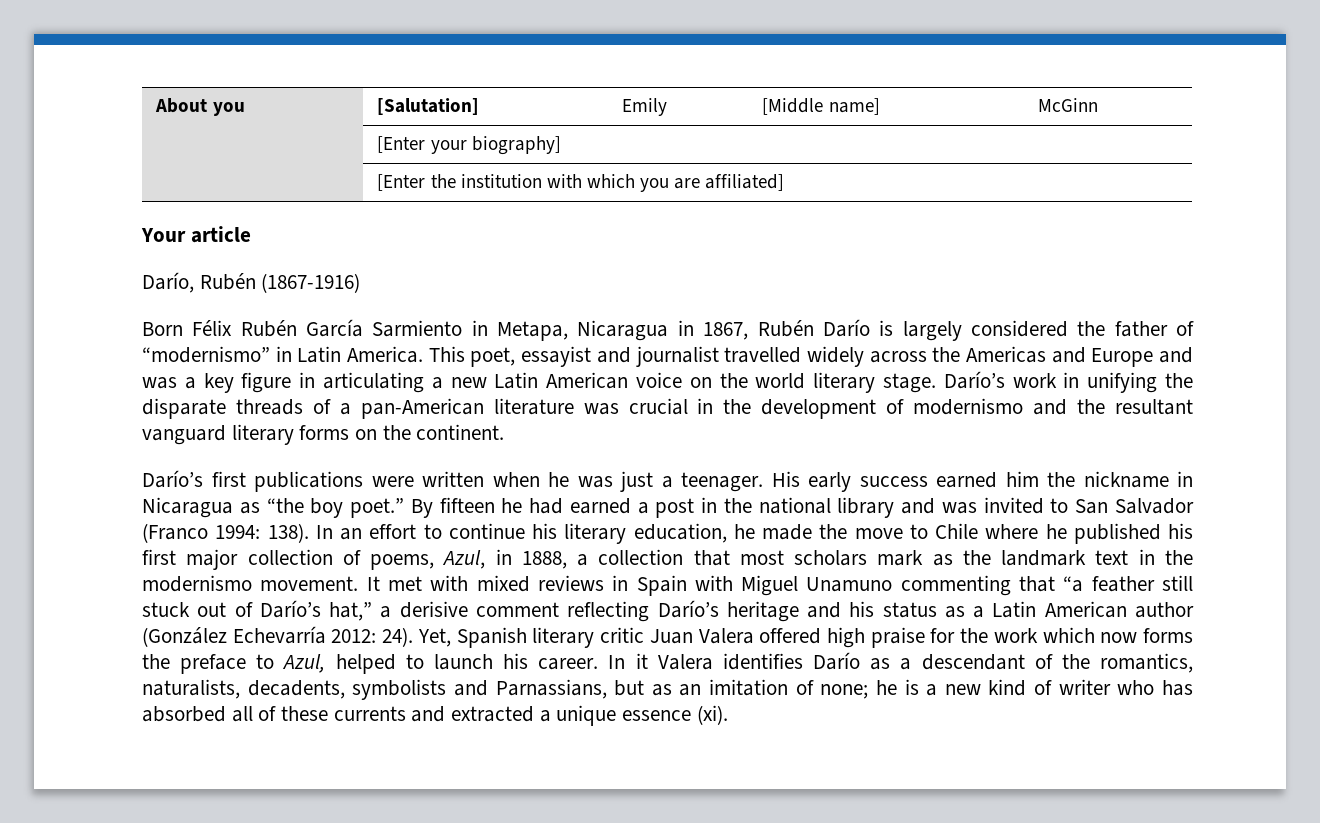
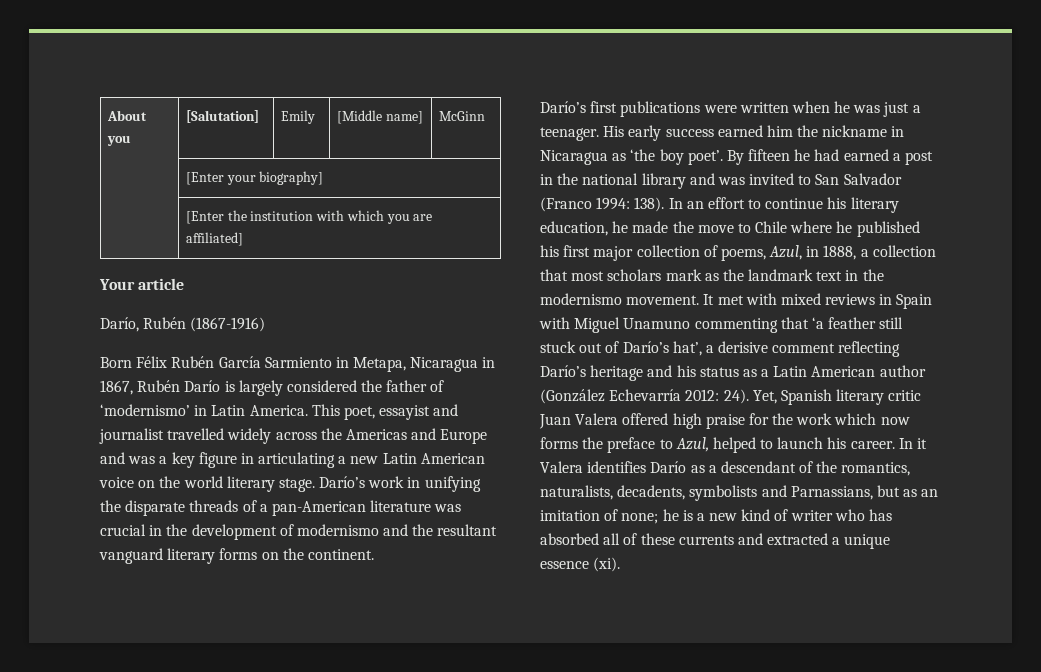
- Born Félix Rubén García Sarmiento in Metapa, Nicaragua in 1867, Rubén Darío is largely considered the father of “modernismo” in Latin America.
+ Born Félix Rubén García Sarmiento in Metapa, Nicaragua in 1867, Rubén Darío is largely considered the father of ‘modernismo’ in Latin America.
- His early success earned him the nickname in Nicaragua as “the boy poet.”
+ His early success earned him the nickname in Nicaragua as ‘the boy poet’.
- It met with mixed reviews in Spain with Miguel Unamuno commenting that “a feather still stuck out of Darío’s hat,” a derisive comment reflecting Darío’s heritage and his status as a Latin American author (González Echevarría 2012: 24).
+ It met with mixed reviews in Spain with Miguel Unamuno commenting that ‘a feather still stuck out of Darío’s hat’, a derisive comment reflecting Darío’s heritage and his status as a Latin American author (González Echevarría 2012: 24).

